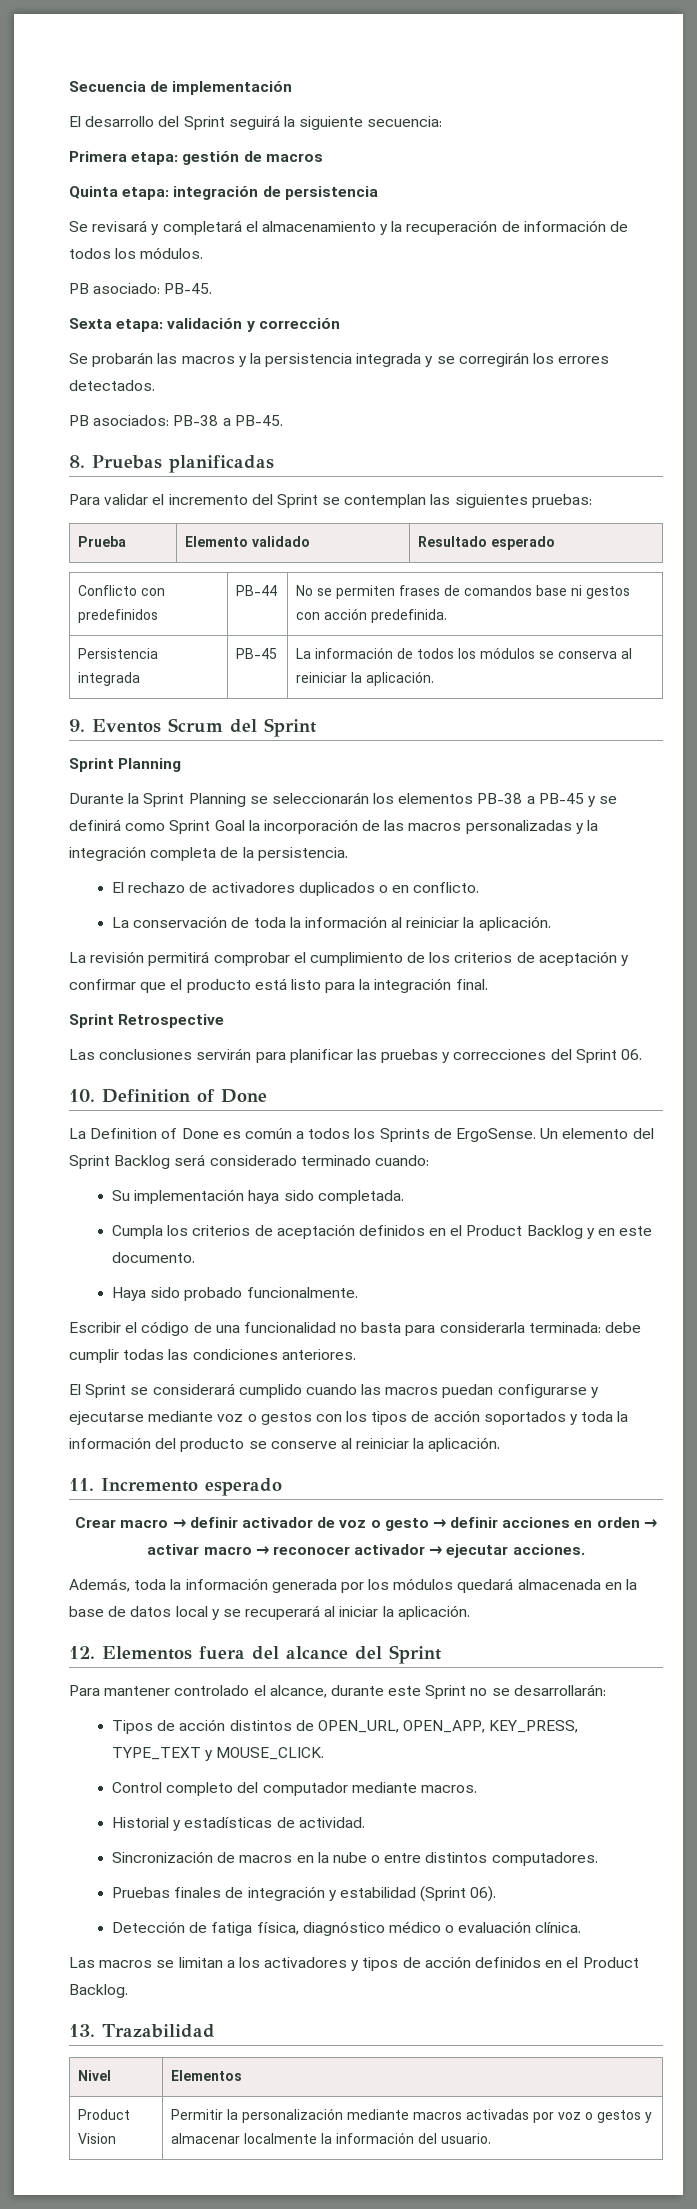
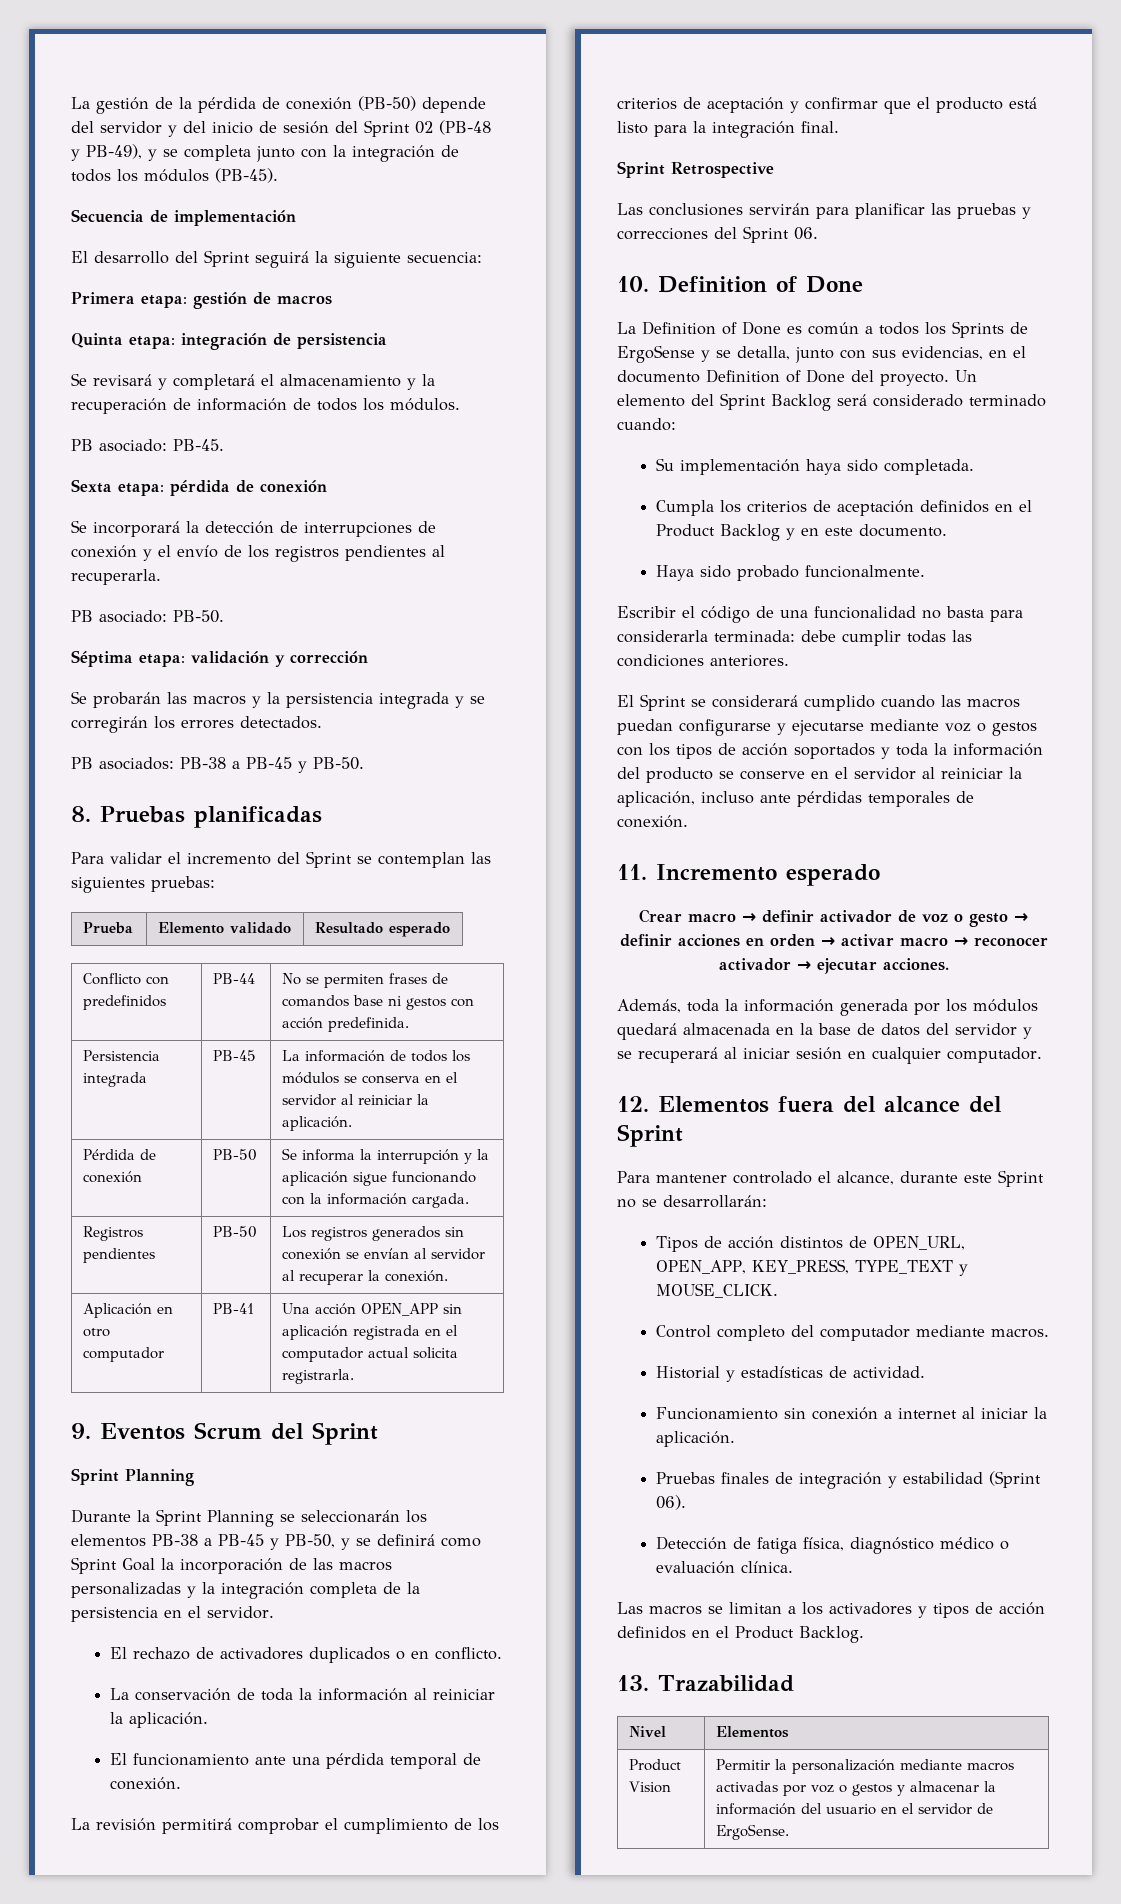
+ La gestión de la pérdida de conexión (PB-50) depende del servidor y del inicio de sesión del Sprint 02 (PB-48 y PB-49), y se completa junto con la integración de todos los módulos (PB-45).
- Sexta etapa: validación y corrección
+ Sexta etapa: pérdida de conexión
+ Se incorporará la detección de interrupciones de conexión y el envío de los registros pendientes al recuperarla.
+ PB asociado: PB-50.
+ Séptima etapa: validación y corrección
- PB asociados: PB-38 a PB-45.
+ PB asociados: PB-38 a PB-45 y PB-50.
- Persistencia integrada | PB-45 | La información de todos los módulos se conserva al reiniciar la aplicación.
+ Persistencia integrada | PB-45 | La información de todos los módulos se conserva en el servidor al reiniciar la aplicación.
+ Pérdida de conexión | PB-50 | Se informa la interrupción y la aplicación sigue funcionando con la información cargada.
+ Registros pendientes | PB-50 | Los registros generados sin conexión se envían al servidor al recuperar la conexión.
+ Aplicación en otro computador | PB-41 | Una acción OPEN_APP sin aplicación registrada en el computador actual solicita registrarla.
- Durante la Sprint Planning se seleccionarán los elementos PB-38 a PB-45 y se definirá como Sprint Goal la incorporación de las macros personalizadas y la integración completa de la persistencia.
+ Durante la Sprint Planning se seleccionarán los elementos PB-38 a PB-45 y PB-50, y se definirá como Sprint Goal la incorporación de las macros personalizadas y la integración completa de la persistencia en el servidor.
+ El funcionamiento ante una pérdida temporal de conexión.
- La Definition of Done es común a todos los Sprints de ErgoSense.
+ La Definition of Done es común a todos los Sprints de ErgoSense y se detalla, junto con sus evidencias, en el documento Definition of Done del proyecto.
- El Sprint se considerará cumplido cuando las macros puedan configurarse y ejecutarse mediante voz o gestos con los tipos de acción soportados y toda la información del producto se conserve al reiniciar la aplicación.
+ El Sprint se considerará cumplido cuando las macros puedan configurarse y ejecutarse mediante voz o gestos con los tipos de acción soportados y toda la información del producto se conserve en el servidor al reiniciar la aplicación, incluso ante pérdidas temporales de conexión.
- Además, toda la información generada por los módulos quedará almacenada en la base de datos local y se recuperará al iniciar la aplicación.
+ Además, toda la información generada por los módulos quedará almacenada en la base de datos del servidor y se recuperará al iniciar sesión en cualquier computador.
- Sincronización de macros en la nube o entre distintos computadores.
+ Funcionamiento sin conexión a internet al iniciar la aplicación.
- Product Vision | Permitir la personalización mediante macros activadas por voz o gestos y almacenar localmente la información del usuario.
+ Product Vision | Permitir la personalización mediante macros activadas por voz o gestos y almacenar la información del usuario en el servidor de ErgoSense.

